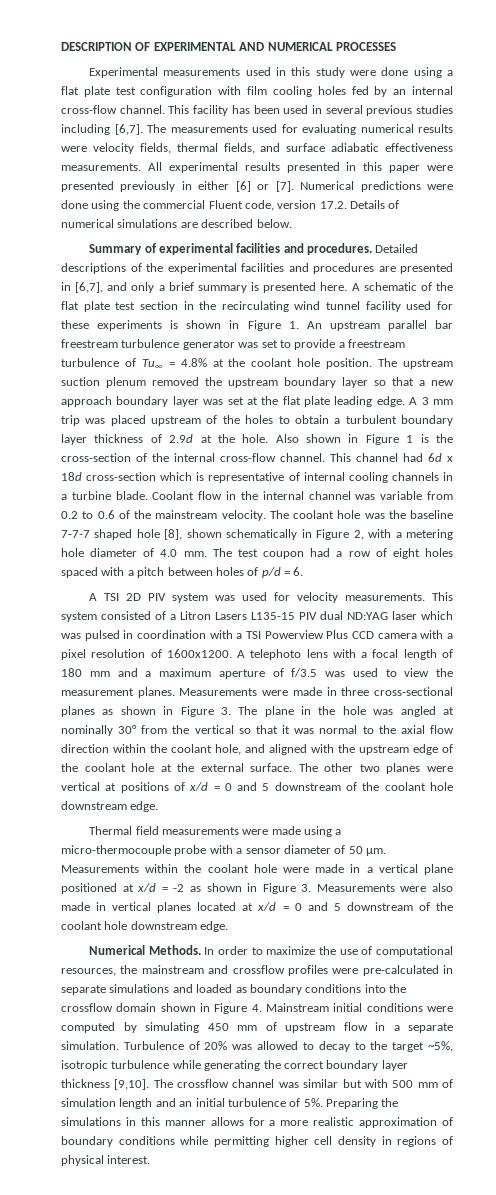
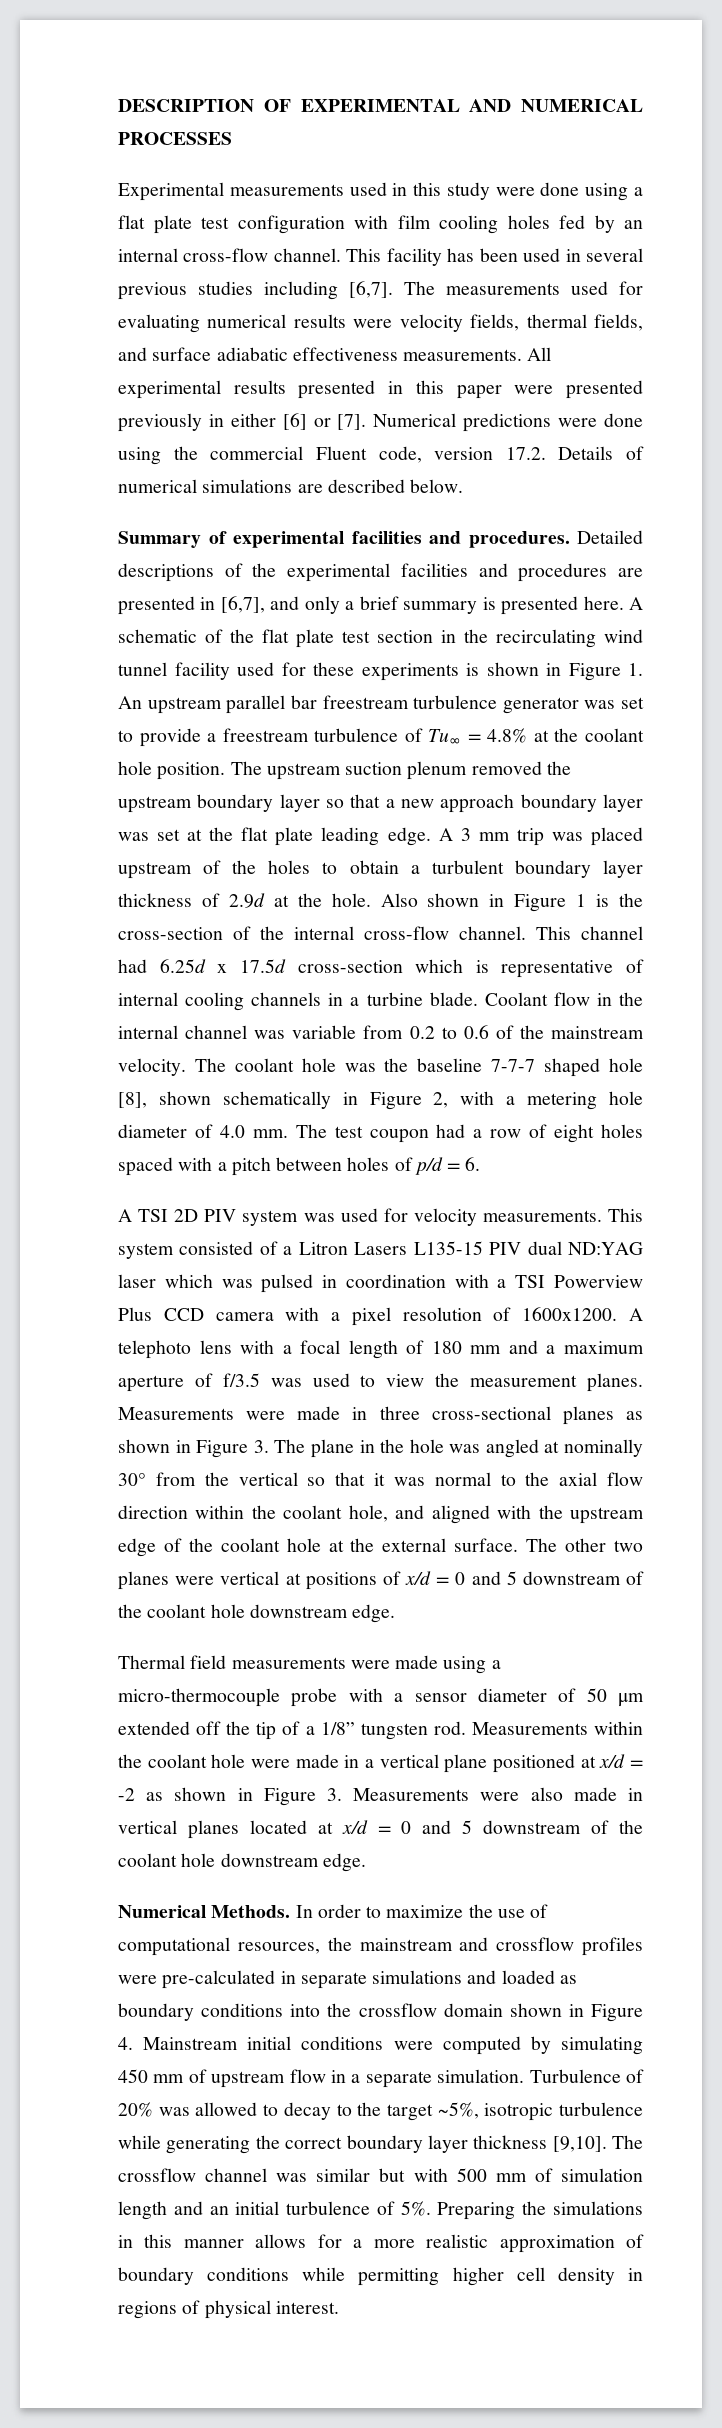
- This channel had 6d x 18d cross-section which is representative of internal cooling channels in a turbine blade.
+ This channel had 6.25d x 17.5d cross-section which is representative of internal cooling channels in a turbine blade.
- Thermal field measurements were made using a micro-thermocouple probe with a sensor diameter of 50 μm.
+ Thermal field measurements were made using a micro-thermocouple probe with a sensor diameter of 50 μm extended off the tip of a 1/8” tungsten rod.

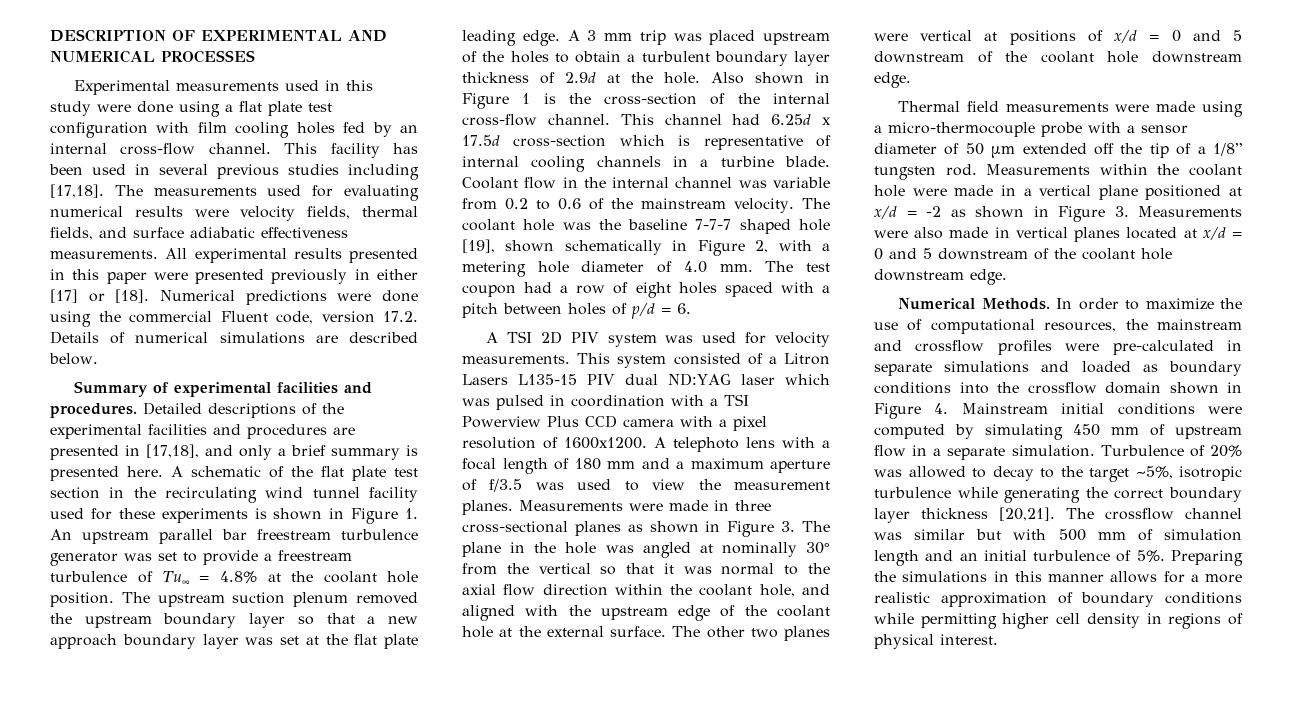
- This facility has been used in several previous studies including [6,7].
+ This facility has been used in several previous studies including [17,18].
- All experimental results presented in this paper were presented previously in either [6] or [7].
+ All experimental results presented in this paper were presented previously in either [17] or [18].
- Detailed descriptions of the experimental facilities and procedures are presented in [6,7], and only a brief summary is presented here.
+ Detailed descriptions of the experimental facilities and procedures are presented in [17,18], and only a brief summary is presented here.
- The coolant hole was the baseline 7-7-7 shaped hole [8], shown schematically in Figure 2, with a metering hole diameter of 4.0 mm.
+ The coolant hole was the baseline 7-7-7 shaped hole [19], shown schematically in Figure 2, with a metering hole diameter of 4.0 mm.
- Turbulence of 20% was allowed to decay to the target ~5%, isotropic turbulence while generating the correct boundary layer thickness [9,10].
+ Turbulence of 20% was allowed to decay to the target ~5%, isotropic turbulence while generating the correct boundary layer thickness [20,21].

